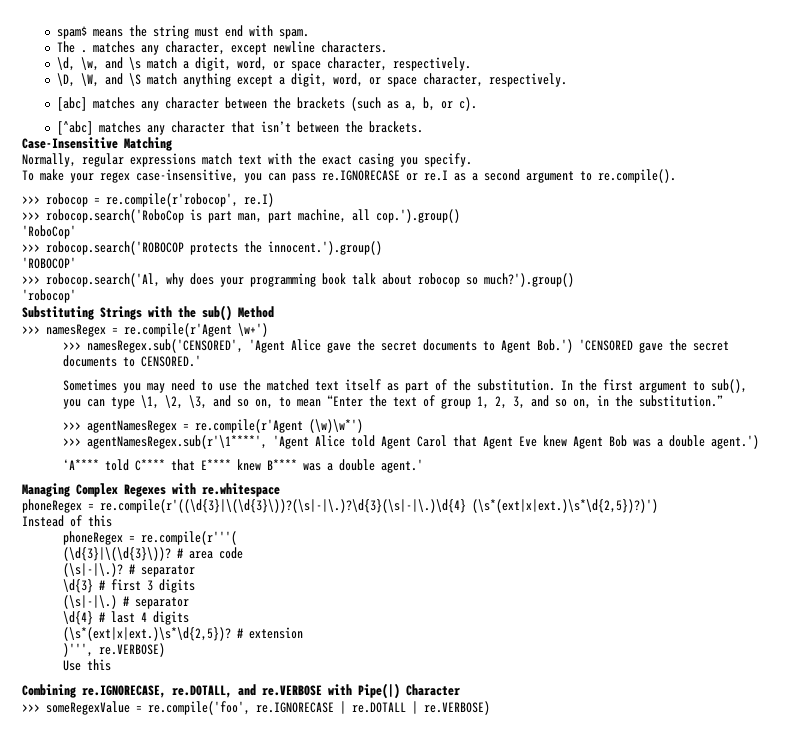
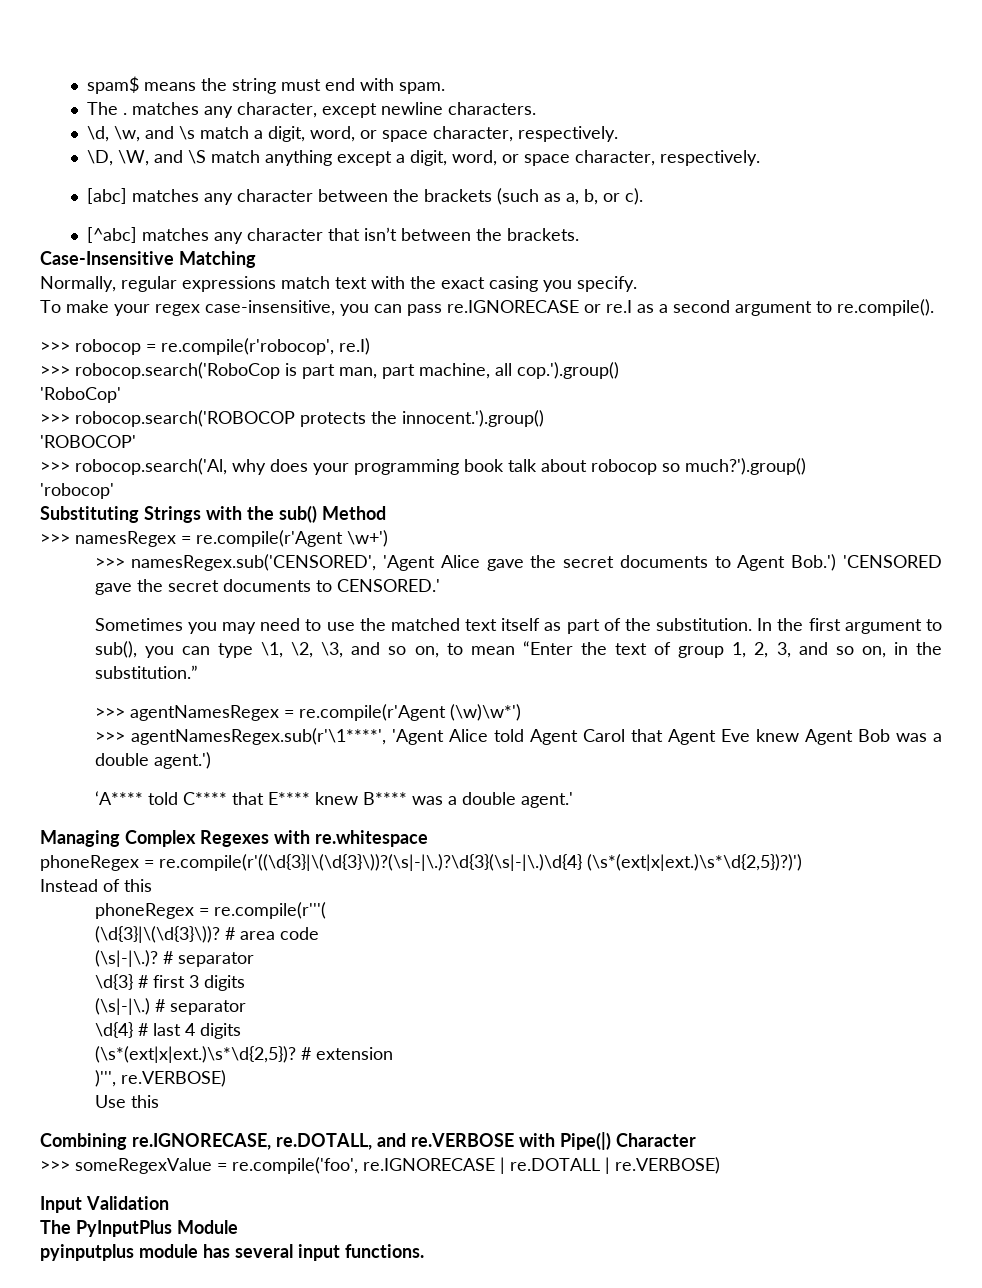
+ Input Validation
+ The PyInputPlus Module
+ pyinputplus module has several input functions.

